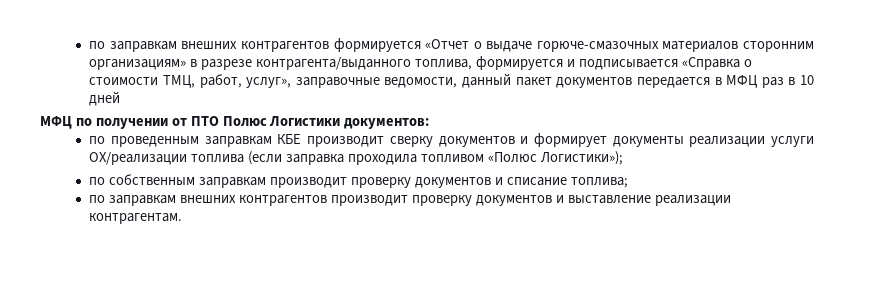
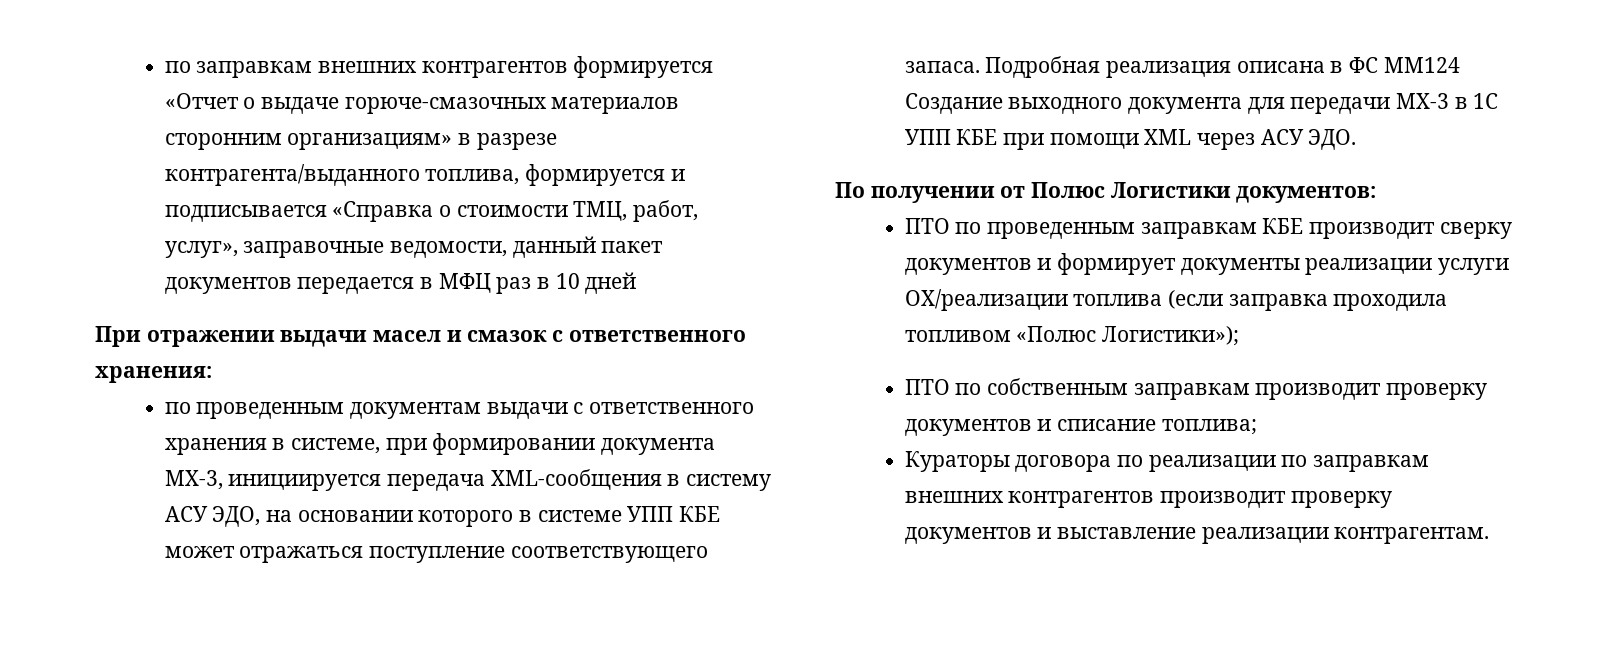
- МФЦ по получении от ПТО Полюс Логистики документов:
+ При отражении выдачи масел и смазок с ответственного хранения:
+ по проведенным документам выдачи с ответственного хранения в системе, при формировании документа МХ-3, инициируется передача XML-сообщения в систему АСУ ЭДО, на основании которого в системе УПП КБЕ может отражаться поступление соответствующего запаса. Подробная реализация описана в ФС MM124 Создание выходного документа для передачи MX-3 в 1С УПП КБЕ при помощи XML через АСУ ЭДО.
+ По получении от Полюс Логистики документов:
- по проведенным заправкам КБЕ производит сверку документов и формирует документы реализации услуги ОХ/реализации топлива (если заправка проходила топливом «Полюс Логистики»);
+ ПТО по проведенным заправкам КБЕ производит сверку документов и формирует документы реализации услуги ОХ/реализации топлива (если заправка проходила топливом «Полюс Логистики»);
- по собственным заправкам производит проверку документов и списание топлива;
+ ПТО по собственным заправкам производит проверку документов и списание топлива;
- по заправкам внешних контрагентов производит проверку документов и выставление реализации контрагентам.
+ Кураторы договора по реализации по заправкам внешних контрагентов производит проверку документов и выставление реализации контрагентам.

